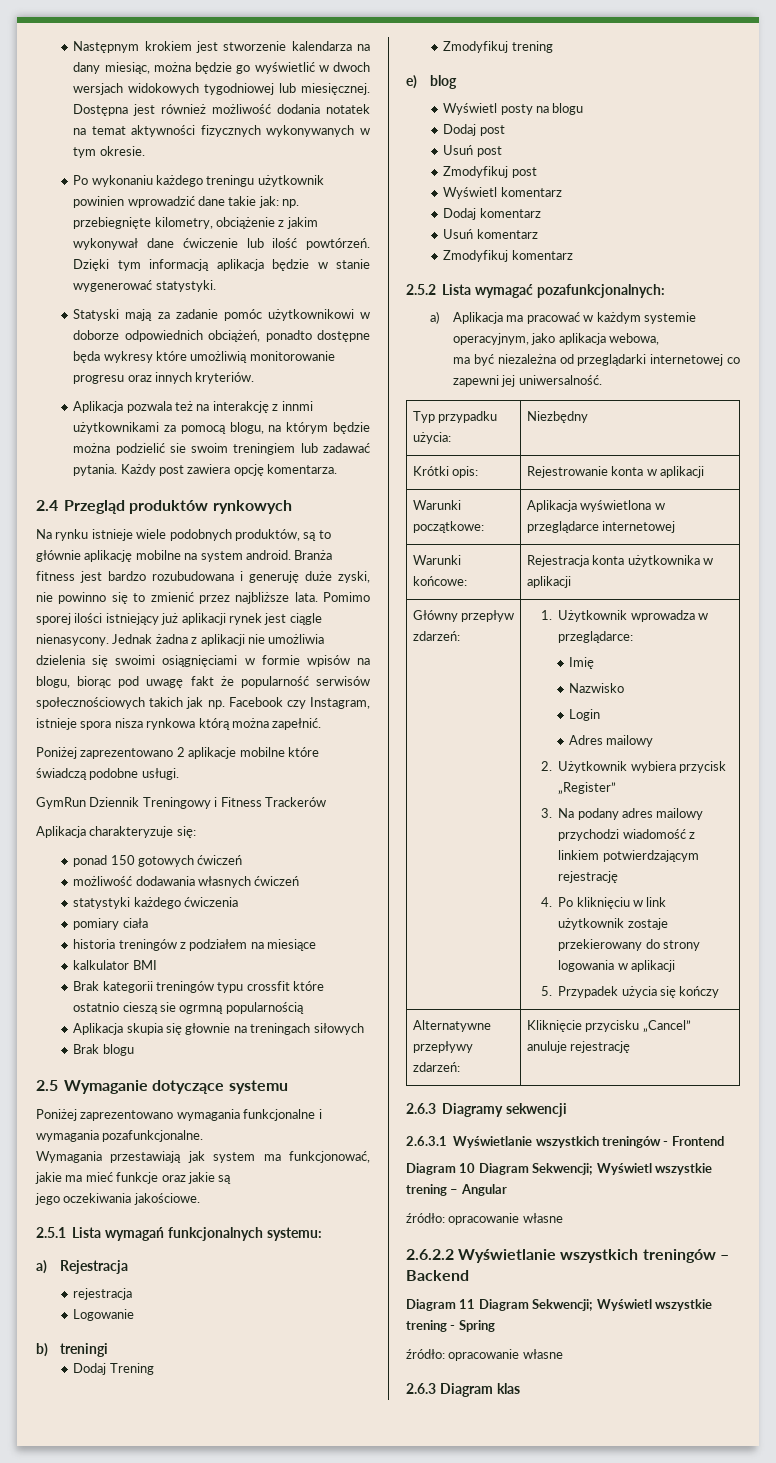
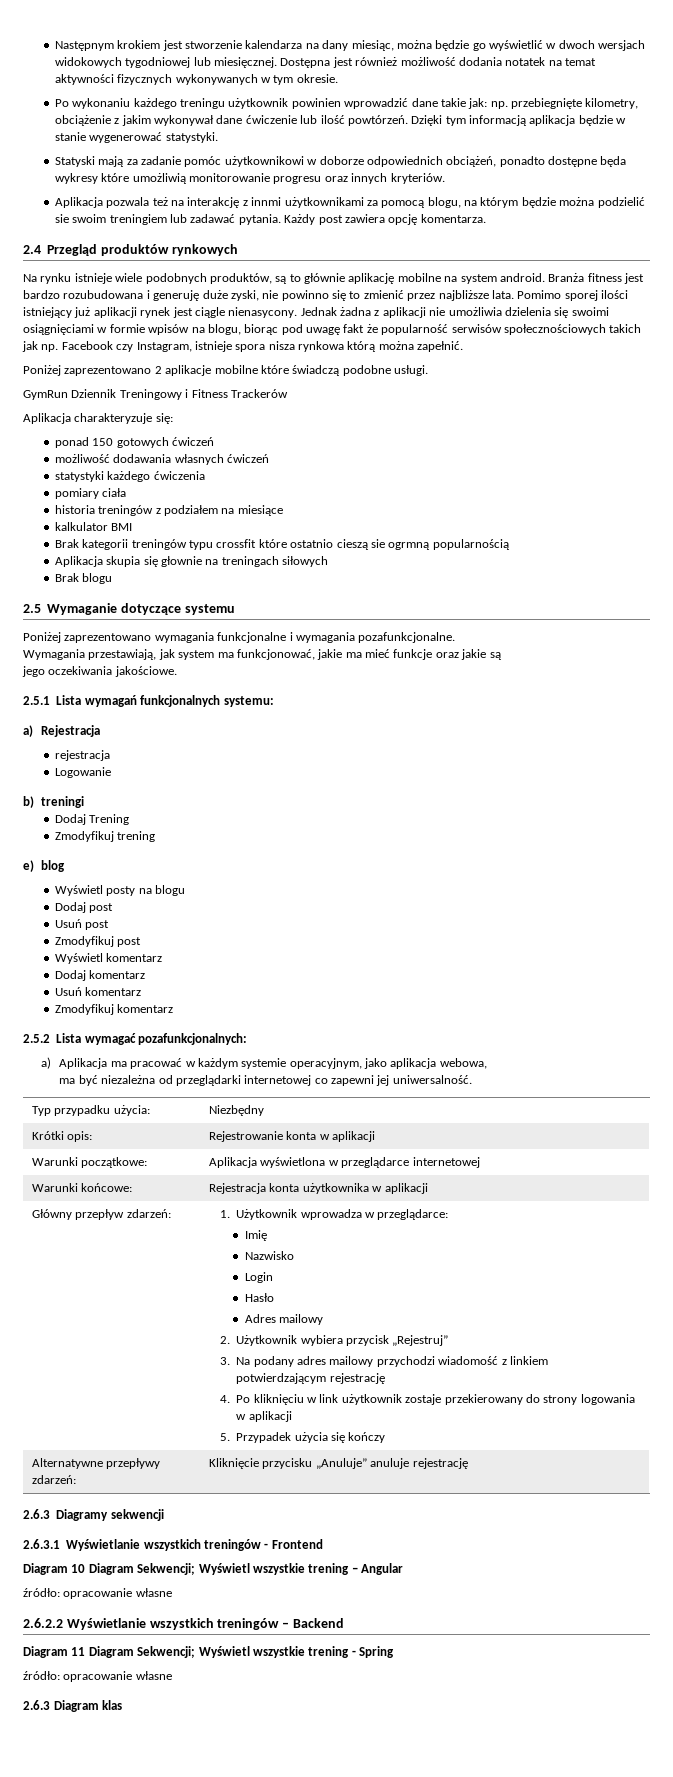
- Wymagania przestawiają jak system ma funkcjonować, jakie ma mieć funkcje oraz jakie są
+ Wymagania przestawiają, jak system ma funkcjonować, jakie ma mieć funkcje oraz jakie są
+ Hasło
- 2. Użytkownik wybiera przycisk „Register”
+ 2. Użytkownik wybiera przycisk „Rejestruj”
- Alternatywne przepływy zdarzeń: | Kliknięcie przycisku „Cancel” anuluje rejestrację
+ Alternatywne przepływy zdarzeń: | Kliknięcie przycisku „Anuluje” anuluje rejestrację

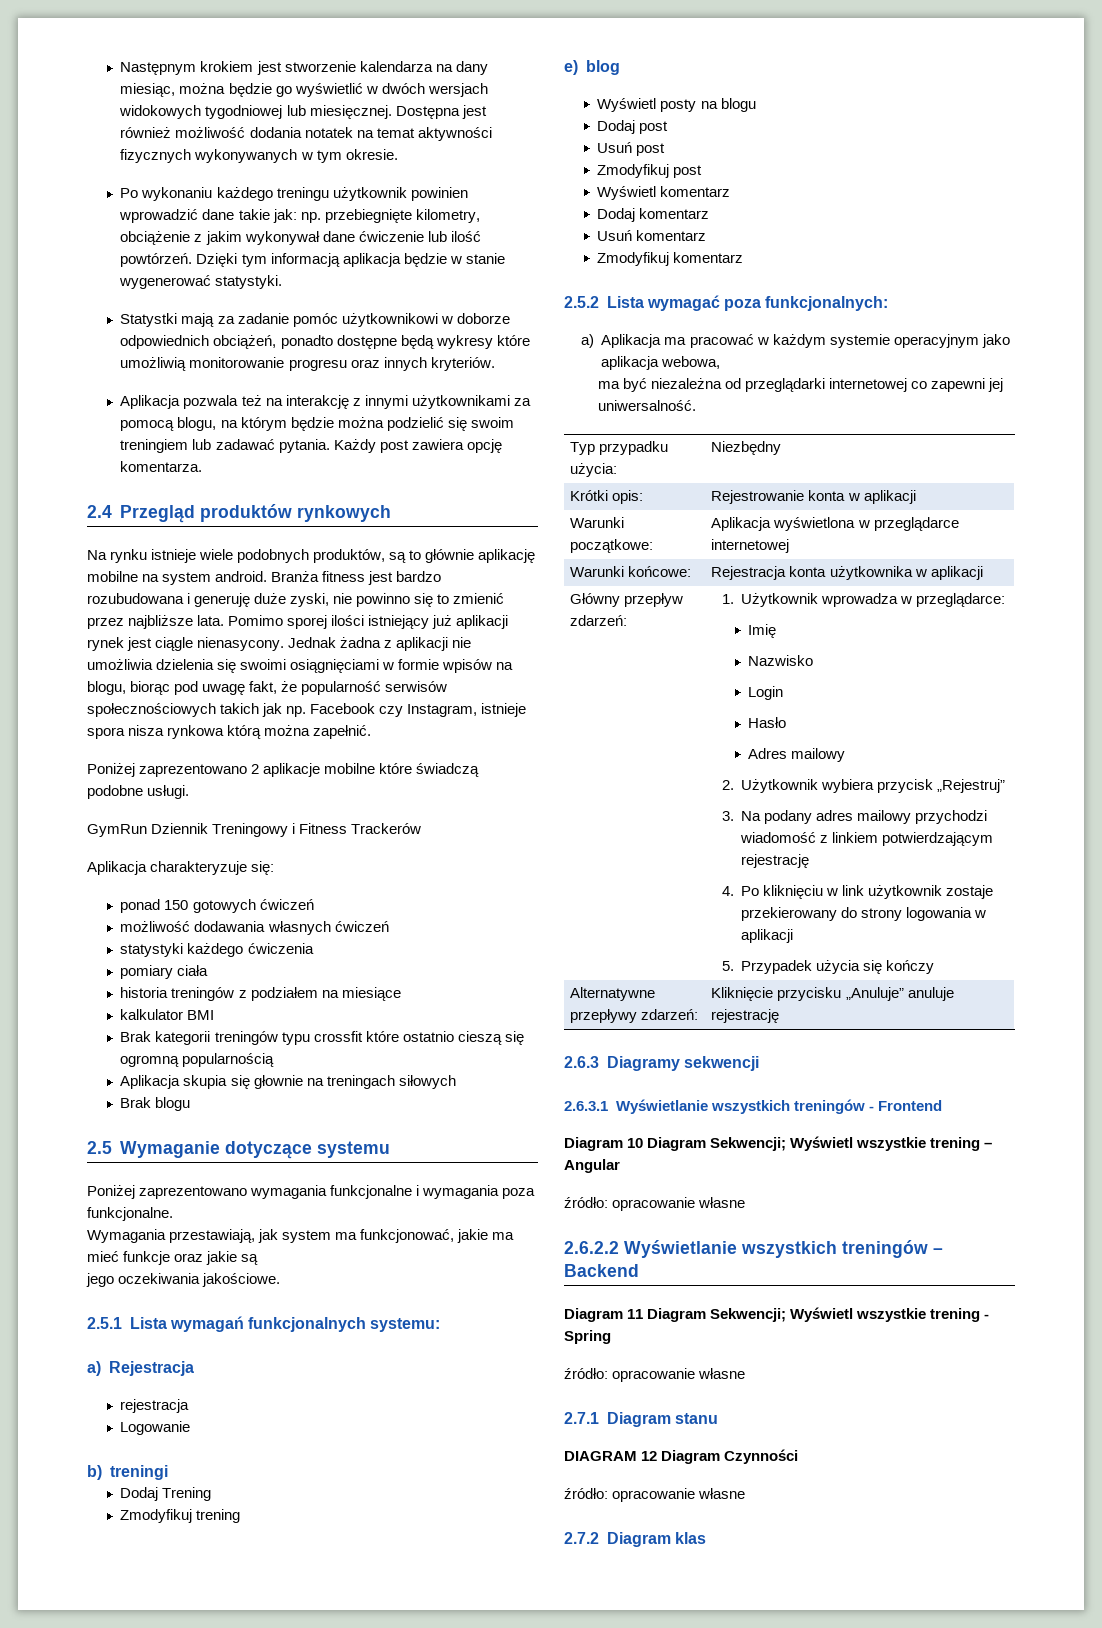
- Następnym krokiem jest stworzenie kalendarza na dany miesiąc, można będzie go wyświetlić w dwoch wersjach widokowych tygodniowej lub miesięcznej.
+ Następnym krokiem jest stworzenie kalendarza na dany miesiąc, można będzie go wyświetlić w dwóch wersjach widokowych tygodniowej lub miesięcznej.
- Statyski mają za zadanie pomóc użytkownikowi w doborze odpowiednich obciążeń, ponadto dostępne będa wykresy które umożliwią monitorowanie progresu oraz innych kryteriów.
+ Statystki mają za zadanie pomóc użytkownikowi w doborze odpowiednich obciążeń, ponadto dostępne będą wykresy które umożliwią monitorowanie progresu oraz innych kryteriów.
- Aplikacja pozwala też na interakcję z innmi użytkownikami za pomocą blogu, na którym będzie można podzielić sie swoim treningiem lub zadawać pytania.
+ Aplikacja pozwala też na interakcję z innymi użytkownikami za pomocą blogu, na którym będzie można podzielić się swoim treningiem lub zadawać pytania.
- Jednak żadna z aplikacji nie umożliwia dzielenia się swoimi osiągnięciami w formie wpisów na blogu, biorąc pod uwagę fakt że popularność serwisów społecznościowych takich jak np. Facebook czy Instagram, istnieje spora nisza rynkowa którą można zapełnić.
+ Jednak żadna z aplikacji nie umożliwia dzielenia się swoimi osiągnięciami w formie wpisów na blogu, biorąc pod uwagę fakt, że popularność serwisów społecznościowych takich jak np. Facebook czy Instagram, istnieje spora nisza rynkowa którą można zapełnić.
- Brak kategorii treningów typu crossfit które ostatnio cieszą sie ogrmną popularnością
+ Brak kategorii treningów typu crossfit które ostatnio cieszą się ogromną popularnością
- Poniżej zaprezentowano wymagania funkcjonalne i wymagania pozafunkcjonalne.
+ Poniżej zaprezentowano wymagania funkcjonalne i wymagania poza funkcjonalne.
- 2.5.2 Lista wymagać pozafunkcjonalnych:
+ 2.5.2 Lista wymagać poza funkcjonalnych:
- a) Aplikacja ma pracować w każdym systemie operacyjnym, jako aplikacja webowa,
+ a) Aplikacja ma pracować w każdym systemie operacyjnym jako aplikacja webowa,
- 2.6.3 Diagram klas
+ 2.7.1 Diagram stanu
+ DIAGRAM 12 Diagram Czynności
+ źródło: opracowanie własne
+ 2.7.2 Diagram klas

